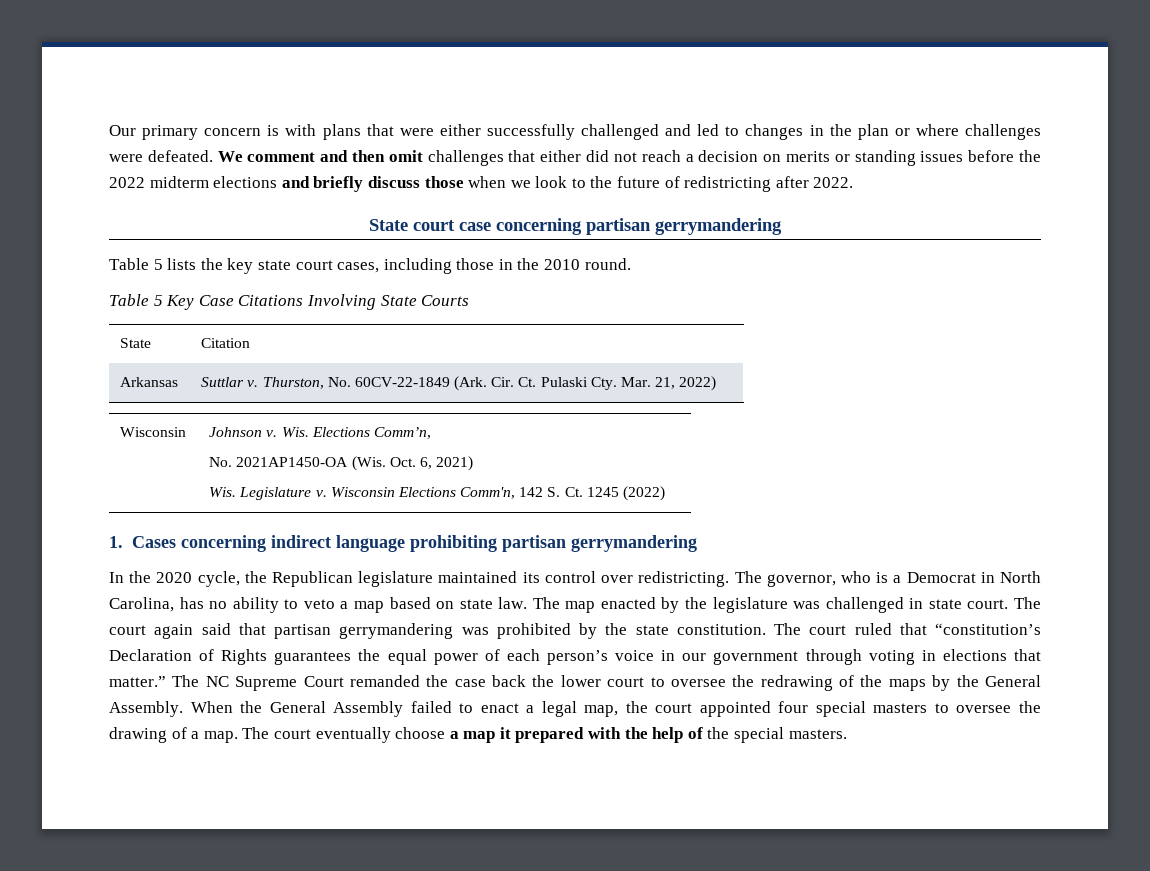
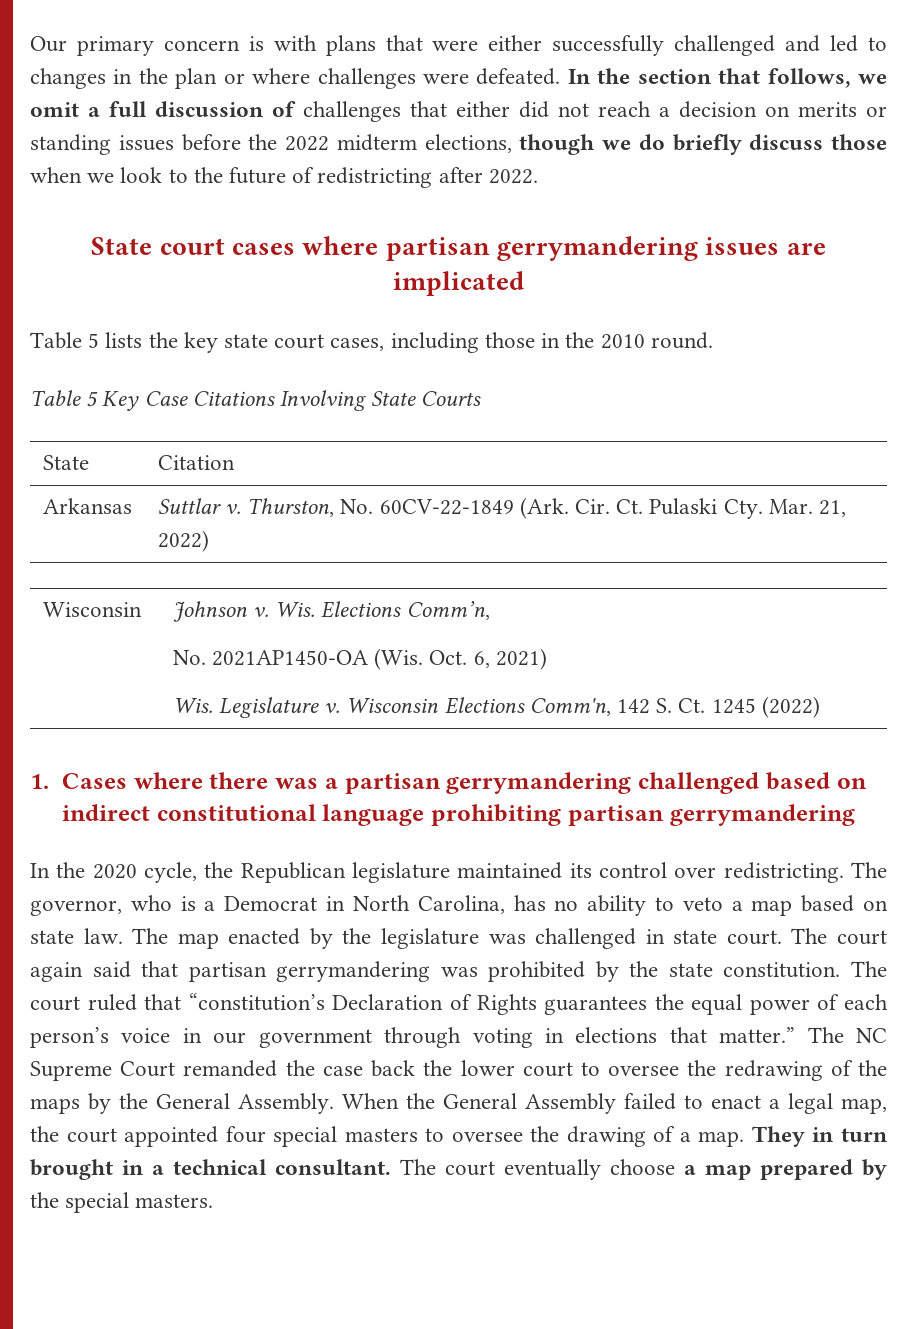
- We comment and then omit challenges that either did not reach a decision on merits or standing issues before the 2022 midterm elections and briefly discuss those when we look to the future of redistricting after 2022.
+ In the section that follows, we omit a full discussion of challenges that either did not reach a decision on merits or standing issues before the 2022 midterm elections, though we do briefly discuss those when we look to the future of redistricting after 2022.
- State court case concerning partisan gerrymandering
+ State court cases where partisan gerrymandering issues are implicated
- 1. Cases concerning indirect language prohibiting partisan gerrymandering
+ 1. Cases where there was a partisan gerrymandering challenged based on indirect constitutional language prohibiting partisan gerrymandering
+ They in turn brought in a technical consultant.
- The court eventually choose a map it prepared with the help of the special masters.
+ The court eventually choose a map prepared by the special masters.

